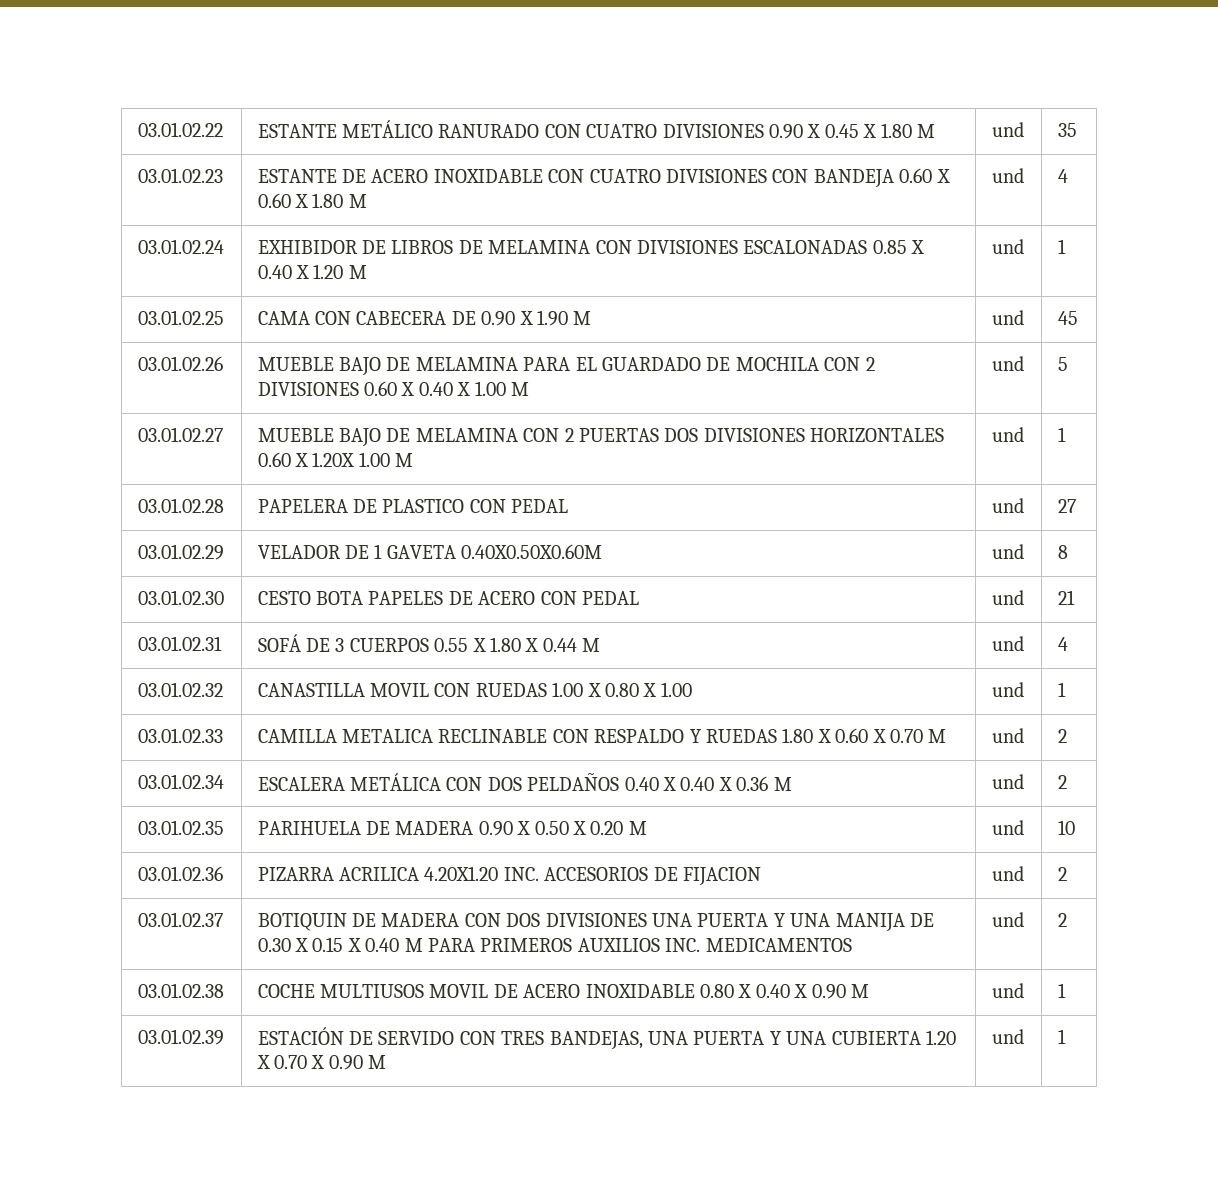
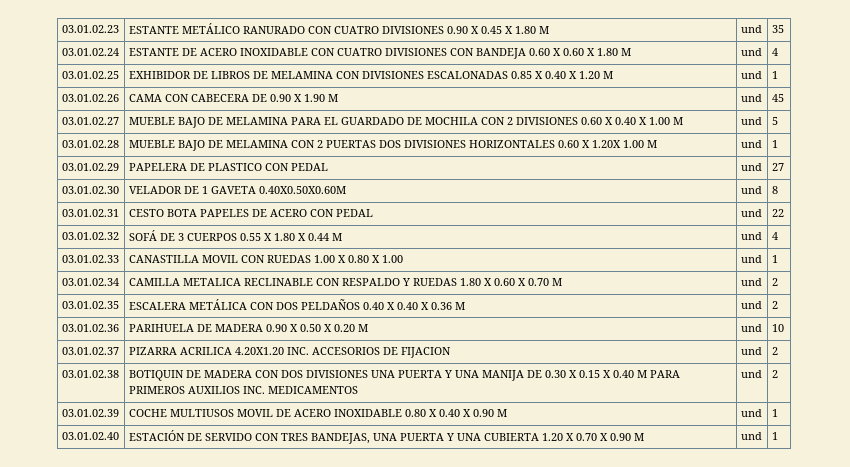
- 03.01.02.22 | ESTANTE METÁLICO RANURADO CON CUATRO DIVISIONES 0.90 X 0.45 X 1.80 M | und | 35
+ 03.01.02.23 | ESTANTE METÁLICO RANURADO CON CUATRO DIVISIONES 0.90 X 0.45 X 1.80 M | und | 35
- 03.01.02.23 | ESTANTE DE ACERO INOXIDABLE CON CUATRO DIVISIONES CON BANDEJA 0.60 X 0.60 X 1.80 M | und | 4
+ 03.01.02.24 | ESTANTE DE ACERO INOXIDABLE CON CUATRO DIVISIONES CON BANDEJA 0.60 X 0.60 X 1.80 M | und | 4
- 03.01.02.24 | EXHIBIDOR DE LIBROS DE MELAMINA CON DIVISIONES ESCALONADAS 0.85 X 0.40 X 1.20 M | und | 1
+ 03.01.02.25 | EXHIBIDOR DE LIBROS DE MELAMINA CON DIVISIONES ESCALONADAS 0.85 X 0.40 X 1.20 M | und | 1
- 03.01.02.25 | CAMA CON CABECERA DE 0.90 X 1.90 M | und | 45
+ 03.01.02.26 | CAMA CON CABECERA DE 0.90 X 1.90 M | und | 45
- 03.01.02.26 | MUEBLE BAJO DE MELAMINA PARA EL GUARDADO DE MOCHILA CON 2 DIVISIONES 0.60 X 0.40 X 1.00 M | und | 5
+ 03.01.02.27 | MUEBLE BAJO DE MELAMINA PARA EL GUARDADO DE MOCHILA CON 2 DIVISIONES 0.60 X 0.40 X 1.00 M | und | 5
- 03.01.02.27 | MUEBLE BAJO DE MELAMINA CON 2 PUERTAS DOS DIVISIONES HORIZONTALES 0.60 X 1.20X 1.00 M | und | 1
+ 03.01.02.28 | MUEBLE BAJO DE MELAMINA CON 2 PUERTAS DOS DIVISIONES HORIZONTALES 0.60 X 1.20X 1.00 M | und | 1
- 03.01.02.28 | PAPELERA DE PLASTICO CON PEDAL | und | 27
+ 03.01.02.29 | PAPELERA DE PLASTICO CON PEDAL | und | 27
- 03.01.02.29 | VELADOR DE 1 GAVETA 0.40X0.50X0.60M | und | 8
+ 03.01.02.30 | VELADOR DE 1 GAVETA 0.40X0.50X0.60M | und | 8
- 03.01.02.30 | CESTO BOTA PAPELES DE ACERO CON PEDAL | und | 21
- 03.01.02.31 | SOFÁ DE 3 CUERPOS 0.55 X 1.80 X 0.44 M | und | 4
+ 03.01.02.31 | CESTO BOTA PAPELES DE ACERO CON PEDAL | und | 22
+ 03.01.02.32 | SOFÁ DE 3 CUERPOS 0.55 X 1.80 X 0.44 M | und | 4
- 03.01.02.32 | CANASTILLA MOVIL CON RUEDAS 1.00 X 0.80 X 1.00 | und | 1
+ 03.01.02.33 | CANASTILLA MOVIL CON RUEDAS 1.00 X 0.80 X 1.00 | und | 1
- 03.01.02.33 | CAMILLA METALICA RECLINABLE CON RESPALDO Y RUEDAS 1.80 X 0.60 X 0.70 M | und | 2
+ 03.01.02.34 | CAMILLA METALICA RECLINABLE CON RESPALDO Y RUEDAS 1.80 X 0.60 X 0.70 M | und | 2
- 03.01.02.34 | ESCALERA METÁLICA CON DOS PELDAÑOS 0.40 X 0.40 X 0.36 M | und | 2
+ 03.01.02.35 | ESCALERA METÁLICA CON DOS PELDAÑOS 0.40 X 0.40 X 0.36 M | und | 2
- 03.01.02.35 | PARIHUELA DE MADERA 0.90 X 0.50 X 0.20 M | und | 10
+ 03.01.02.36 | PARIHUELA DE MADERA 0.90 X 0.50 X 0.20 M | und | 10
- 03.01.02.36 | PIZARRA ACRILICA 4.20X1.20 INC. ACCESORIOS DE FIJACION | und | 2
+ 03.01.02.37 | PIZARRA ACRILICA 4.20X1.20 INC. ACCESORIOS DE FIJACION | und | 2
- 03.01.02.37 | BOTIQUIN DE MADERA CON DOS DIVISIONES UNA PUERTA Y UNA MANIJA DE 0.30 X 0.15 X 0.40 M PARA PRIMEROS AUXILIOS INC. MEDICAMENTOS | und | 2
+ 03.01.02.38 | BOTIQUIN DE MADERA CON DOS DIVISIONES UNA PUERTA Y UNA MANIJA DE 0.30 X 0.15 X 0.40 M PARA PRIMEROS AUXILIOS INC. MEDICAMENTOS | und | 2
- 03.01.02.38 | COCHE MULTIUSOS MOVIL DE ACERO INOXIDABLE 0.80 X 0.40 X 0.90 M | und | 1
+ 03.01.02.39 | COCHE MULTIUSOS MOVIL DE ACERO INOXIDABLE 0.80 X 0.40 X 0.90 M | und | 1
- 03.01.02.39 | ESTACIÓN DE SERVIDO CON TRES BANDEJAS, UNA PUERTA Y UNA CUBIERTA 1.20 X 0.70 X 0.90 M | und | 1
+ 03.01.02.40 | ESTACIÓN DE SERVIDO CON TRES BANDEJAS, UNA PUERTA Y UNA CUBIERTA 1.20 X 0.70 X 0.90 M | und | 1

